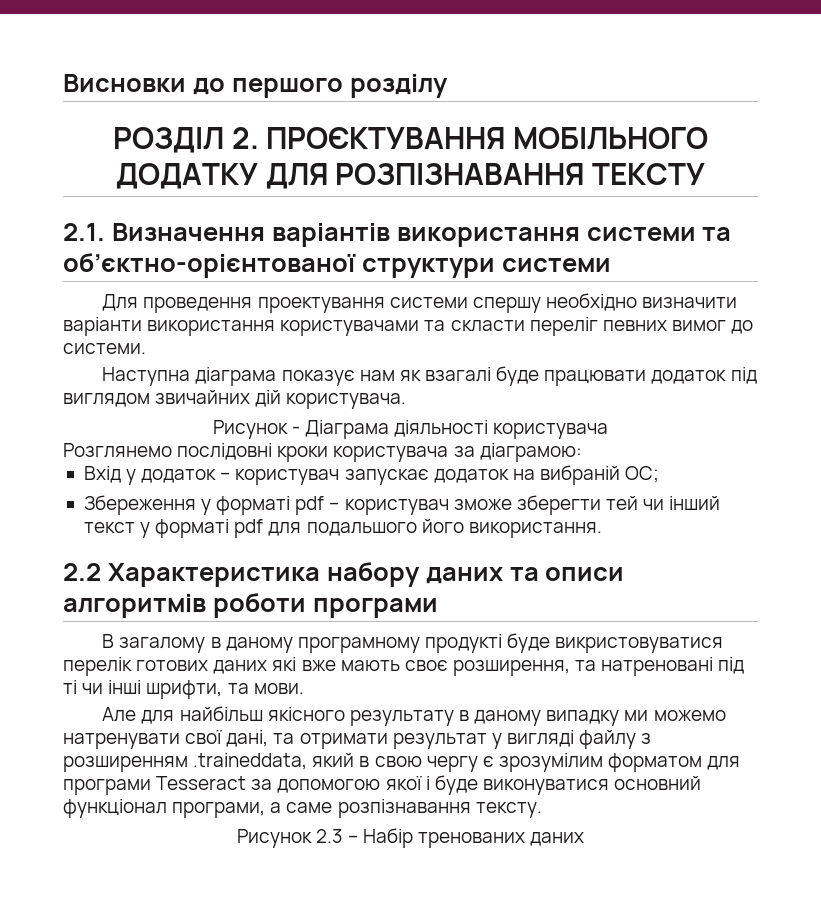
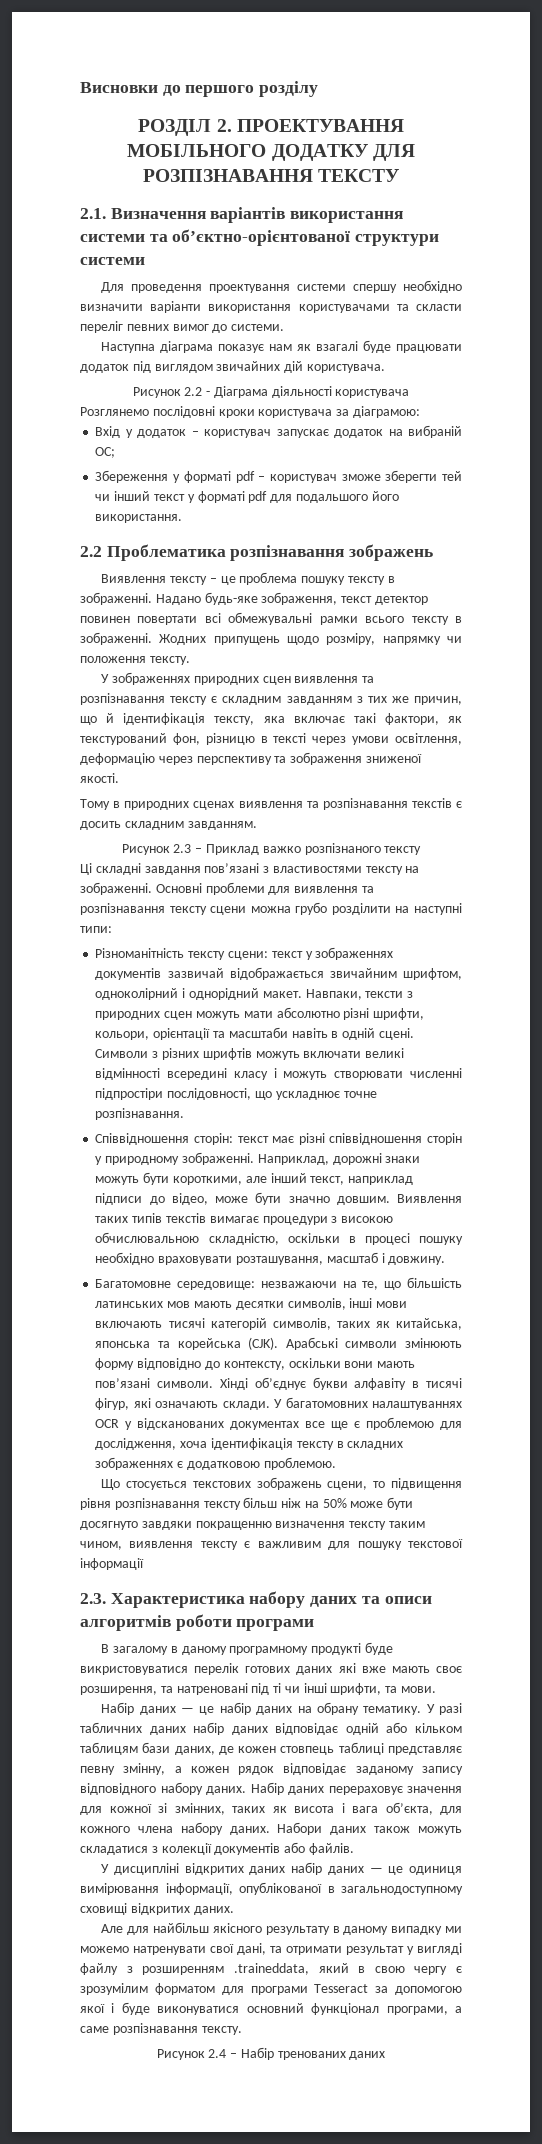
- РОЗДІЛ 2. ПРОЄКТУВАННЯ МОБІЛЬНОГО ДОДАТКУ ДЛЯ РОЗПІЗНАВАННЯ ТЕКСТУ
+ РОЗДІЛ 2. ПРОЕКТУВАННЯ МОБІЛЬНОГО ДОДАТКУ ДЛЯ РОЗПІЗНАВАННЯ ТЕКСТУ
- Рисунок - Діаграма діяльності користувача
+ Рисунок 2.2 - Діаграма діяльності користувача
- 2.2 Характеристика набору даних та описи алгоритмів роботи програми
+ 2.2 Проблематика розпізнавання зображень
+ Виявлення тексту – це проблема пошуку тексту в зображенні. Надано будь-яке зображення, текст детектор повинен повертати всі обмежувальні рамки всього тексту в зображенні. Жодних припущень щодо розміру, напрямку чи положення тексту.
+ У зображеннях природних сцен виявлення та розпізнавання тексту є складним завданням з тих же причин, що й ідентифікація тексту, яка включає такі фактори, як текстурований фон, різницю в тексті через умови освітлення, деформацію через перспективу та зображення зниженої якості.
+ Тому в природних сценах виявлення та розпізнавання текстів є досить складним завданням.
+ Рисунок 2.3 – Приклад важко розпізнаного тексту
+ Ці складні завдання пов’язані з властивостями тексту на зображенні. Основні проблеми для виявлення та розпізнавання тексту сцени можна грубо розділити на наступні типи:
+ Різноманітність тексту сцени: текст у зображеннях документів зазвичай відображається звичайним шрифтом, одноколірний і однорідний макет. Навпаки, тексти з природних сцен можуть мати абсолютно різні шрифти, кольори, орієнтації та масштаби навіть в одній сцені. Символи з різних шрифтів можуть включати великі відмінності всередині класу і можуть створювати численні підпростіри послідовності, що ускладнює точне розпізнавання.
+ Співвідношення сторін: текст має різні співвідношення сторін у природному зображенні. Наприклад, дорожні знаки можуть бути короткими, але інший текст, наприклад підписи до відео, може бути значно довшим. Виявлення таких типів текстів вимагає процедури з високою обчислювальною складністю, оскільки в процесі пошуку необхідно враховувати розташування, масштаб і довжину.
+ Багатомовне середовище: незважаючи на те, що більшість латинських мов мають десятки символів, інші мови включають тисячі категорій символів, таких як китайська, японська та корейська (CJK). Арабські символи змінюють форму відповідно до контексту, оскільки вони мають пов’язані символи. Хінді об’єднує букви алфавіту в тисячі фігур, які означають склади. У багатомовних налаштуваннях OCR у відсканованих документах все ще є проблемою для дослідження, хоча ідентифікація тексту в складних зображеннях є додатковою проблемою.
+ Що стосується текстових зображень сцени, то підвищення рівня розпізнавання тексту більш ніж на 50% може бути досягнуто завдяки покращенню визначення тексту таким чином, виявлення тексту є важливим для пошуку текстової інформації
+ 2.3. Характеристика набору даних та описи алгоритмів роботи програми
+ Набір даних — це набір даних на обрану тематику. У разі табличних даних набір даних відповідає одній або кільком таблицям бази даних, де кожен стовпець таблиці представляє певну змінну, а кожен рядок відповідає заданому запису відповідного набору даних. Набір даних перераховує значення для кожної зі змінних, таких як висота і вага об’єкта, для кожного члена набору даних. Набори даних також можуть складатися з колекції документів або файлів.
+ У дисципліні відкритих даних набір даних — це одиниця вимірювання інформації, опублікованої в загальнодоступному сховищі відкритих даних.
- Рисунок 2.3 – Набір тренованих даних
+ Рисунок 2.4 – Набір тренованих даних

